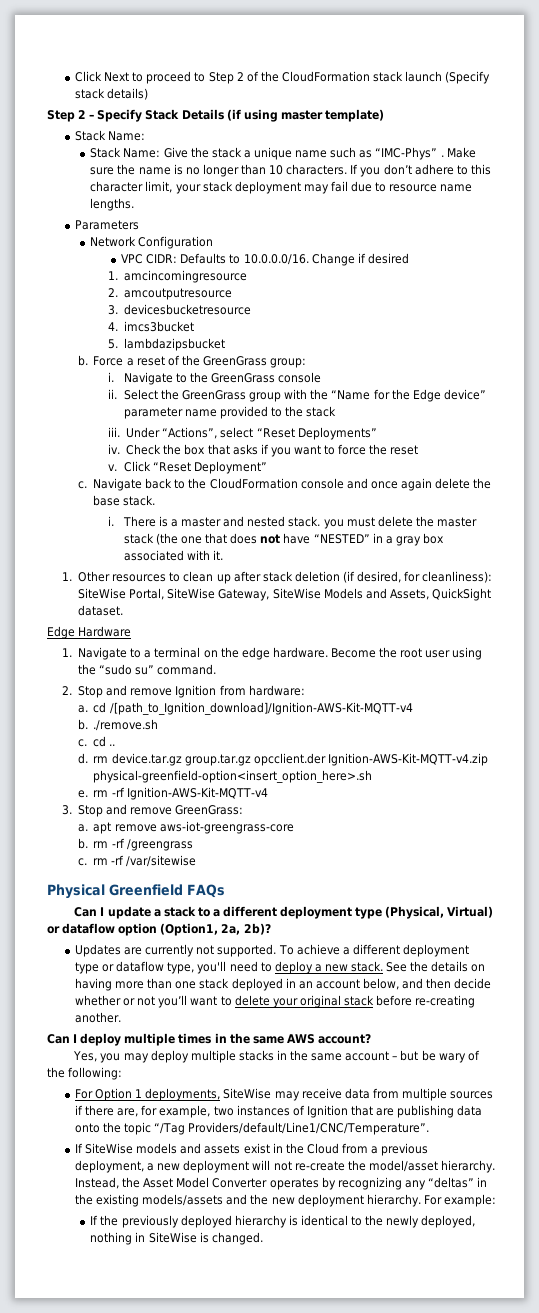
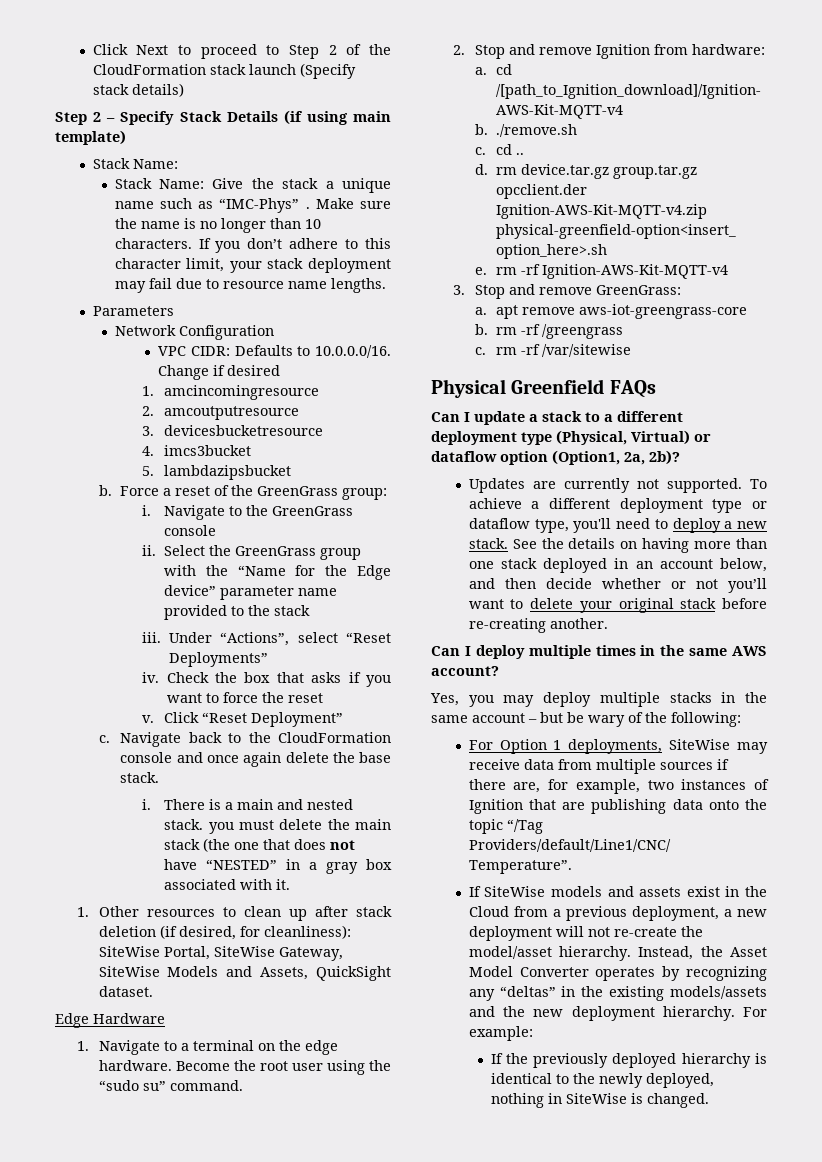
- Step 2 – Specify Stack Details (if using master template)
+ Step 2 – Specify Stack Details (if using main template)
- There is a master and nested stack. you must delete the master stack (the one that does not have “NESTED” in a gray box associated with it.
+ There is a main and nested stack. you must delete the main stack (the one that does not have “NESTED” in a gray box associated with it.

